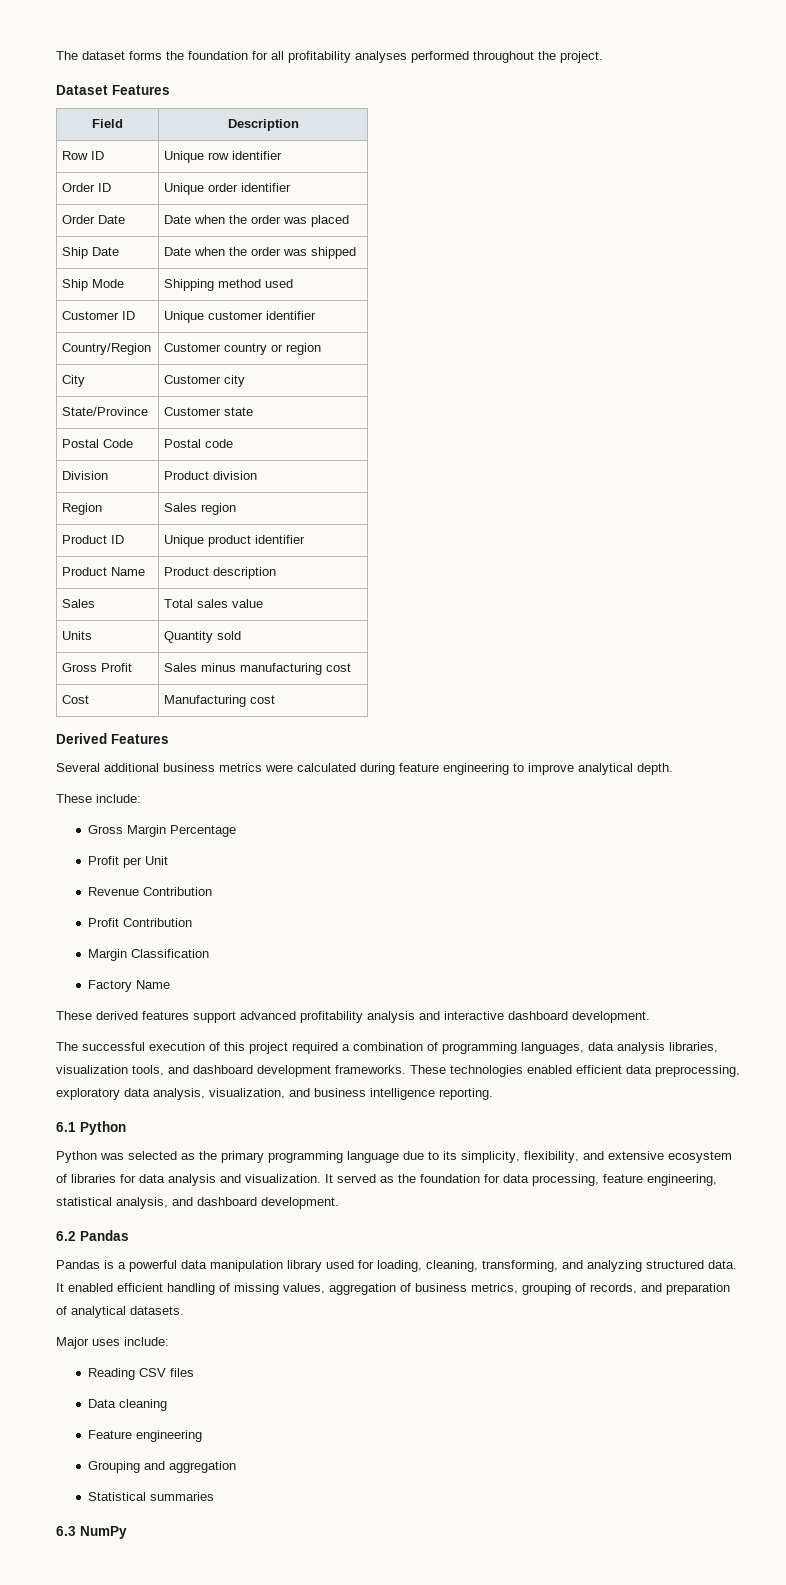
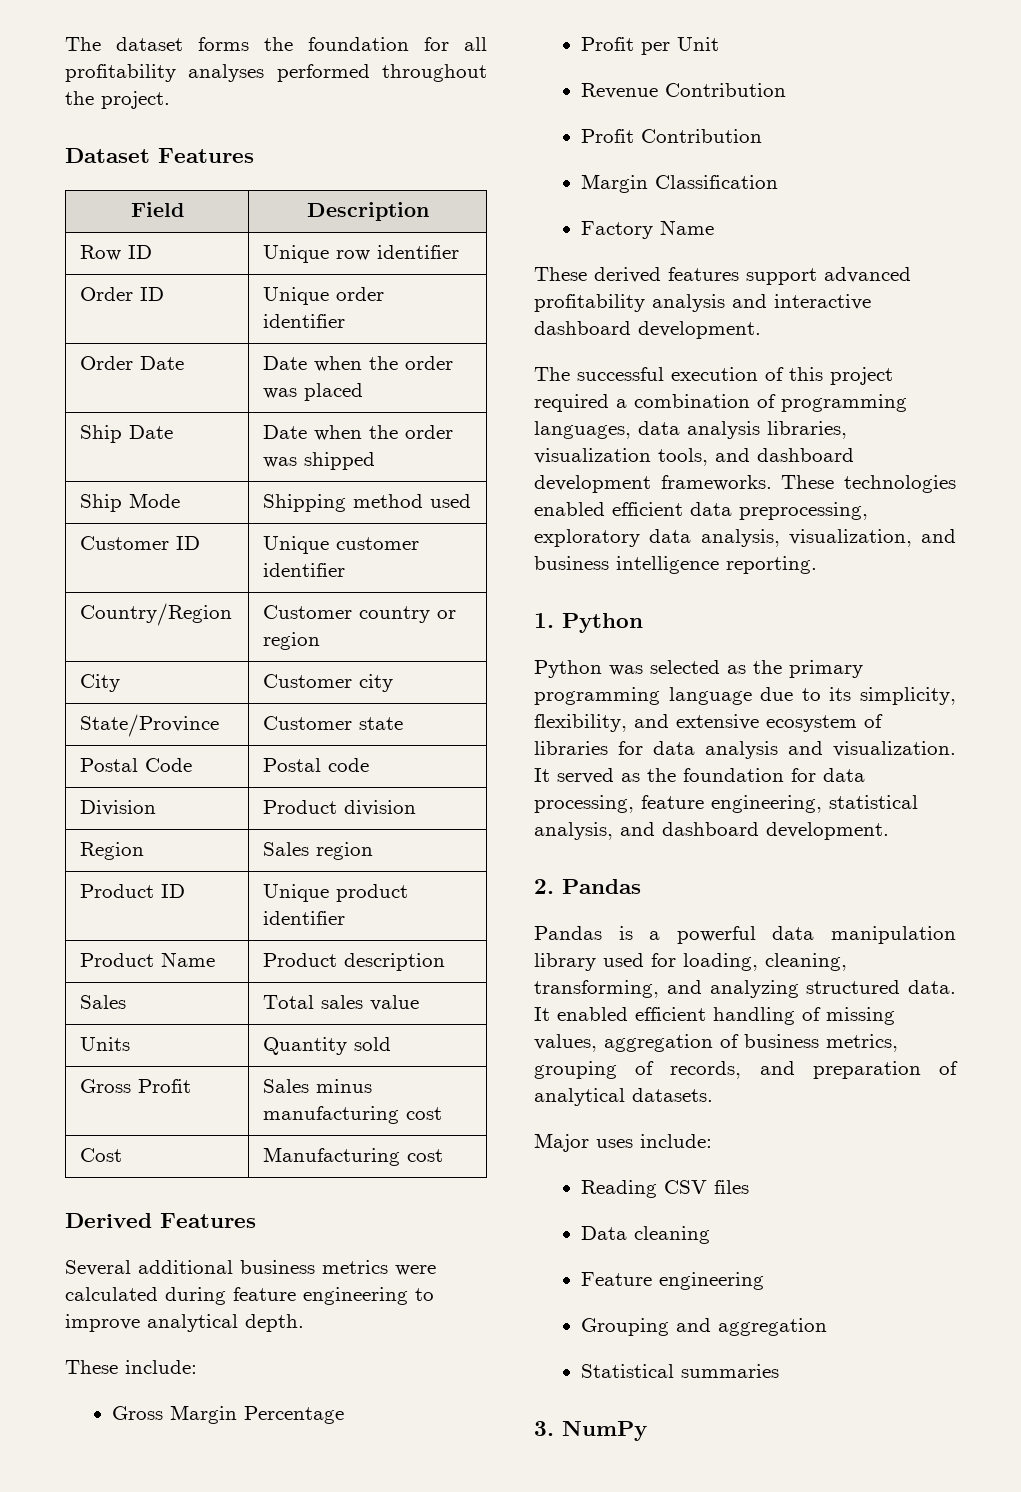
- 6.1 Python
+ 1. Python
- 6.2 Pandas
+ 2. Pandas
- 6.3 NumPy
+ 3. NumPy

